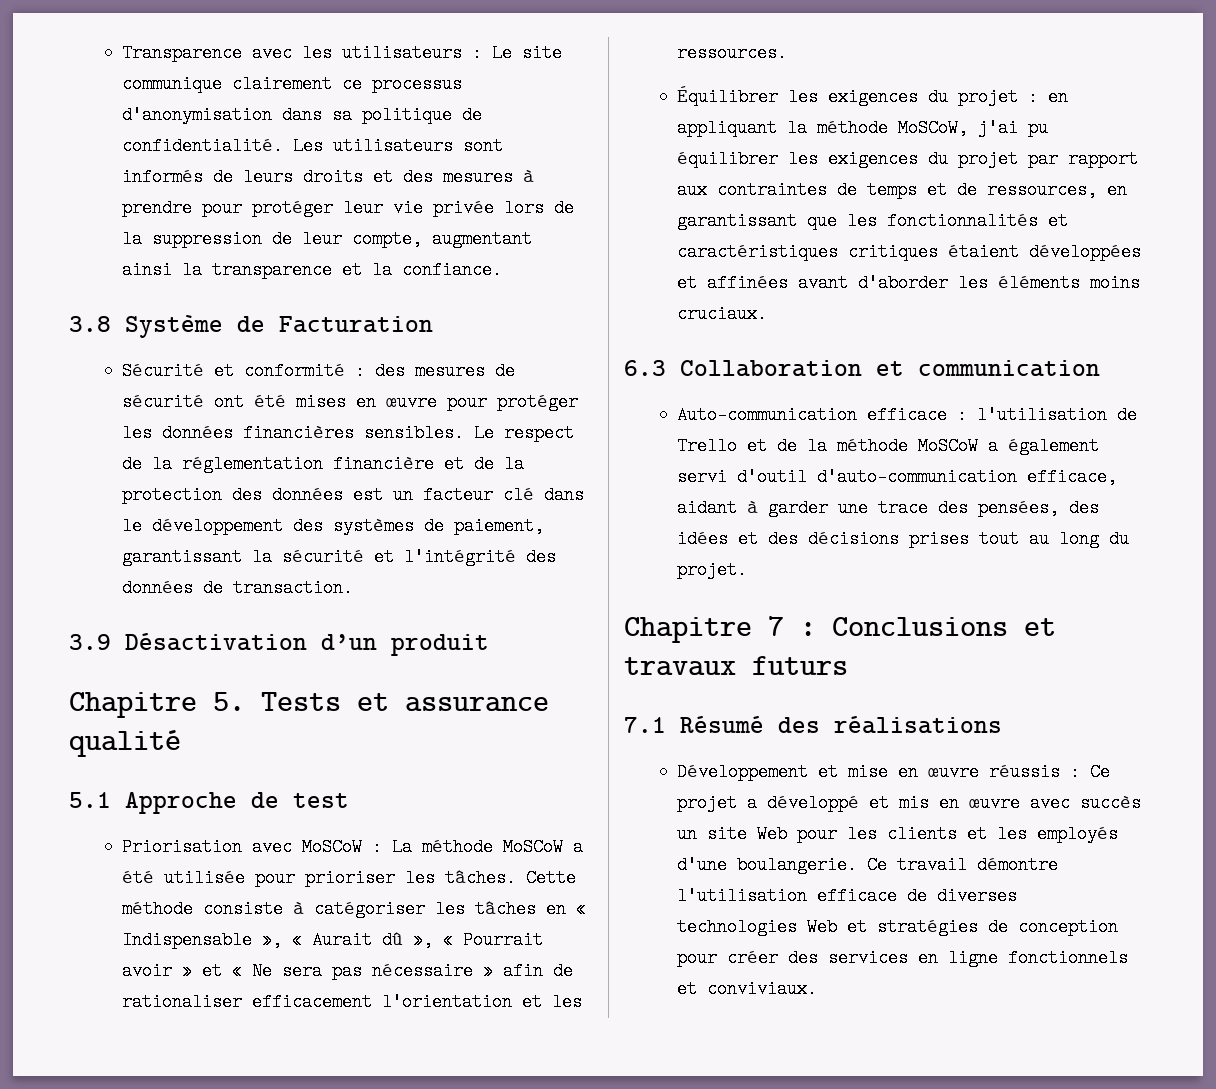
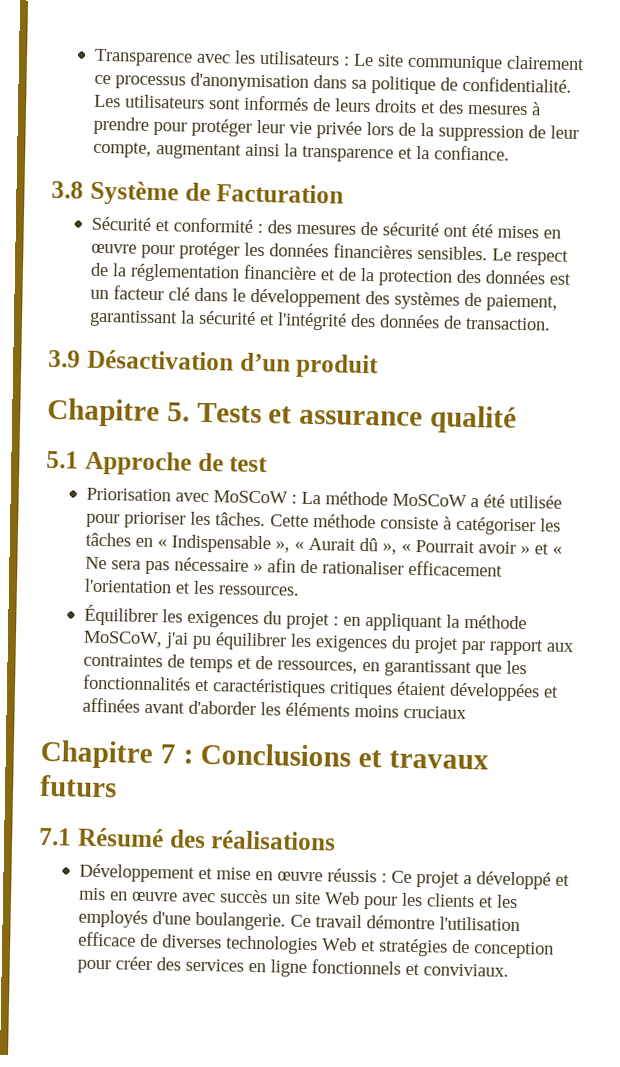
- Équilibrer les exigences du projet : en appliquant la méthode MoSCoW, j'ai pu équilibrer les exigences du projet par rapport aux contraintes de temps et de ressources, en garantissant que les fonctionnalités et caractéristiques critiques étaient développées et affinées avant d'aborder les éléments moins cruciaux.
- 6.3 Collaboration et communication
- Auto-communication efficace : l'utilisation de Trello et de la méthode MoSCoW a également servi d'outil d'auto-communication efficace, aidant à garder une trace des pensées, des idées et des décisions prises tout au long du projet.
+ Équilibrer les exigences du projet : en appliquant la méthode MoSCoW, j'ai pu équilibrer les exigences du projet par rapport aux contraintes de temps et de ressources, en garantissant que les fonctionnalités et caractéristiques critiques étaient développées et affinées avant d'aborder les éléments moins cruciaux

